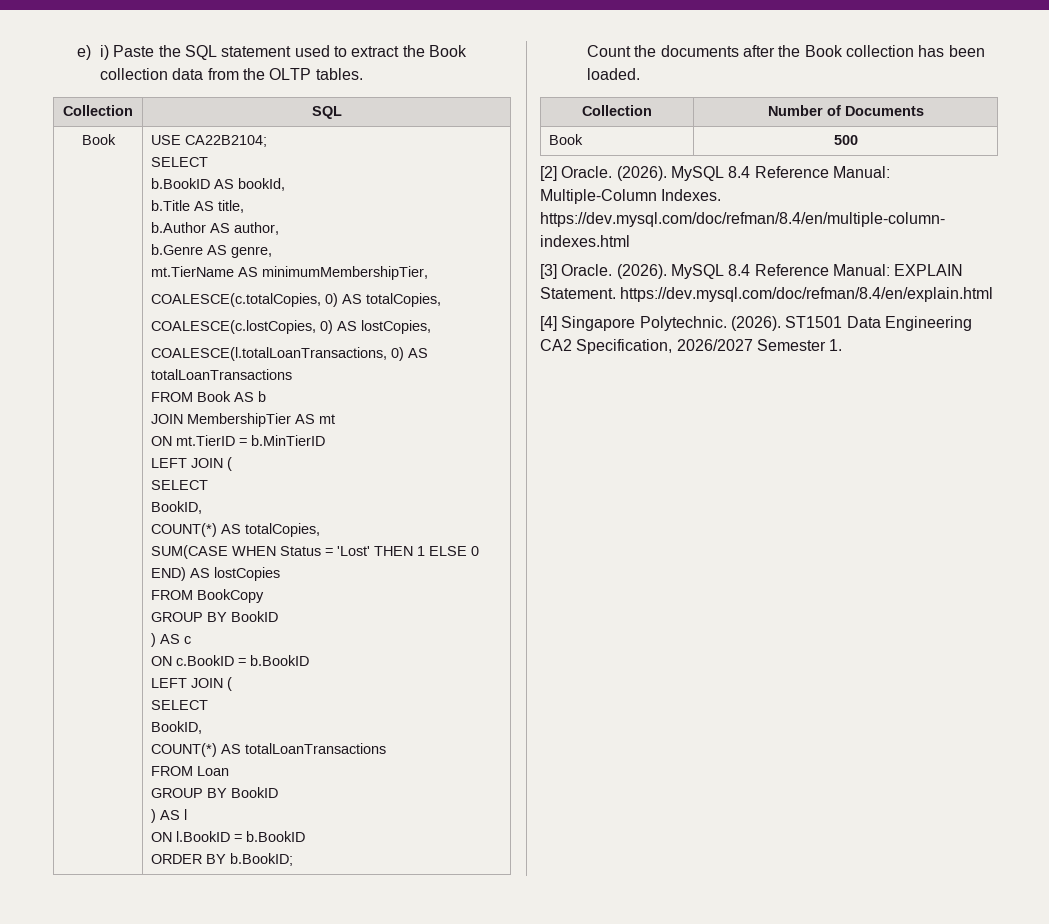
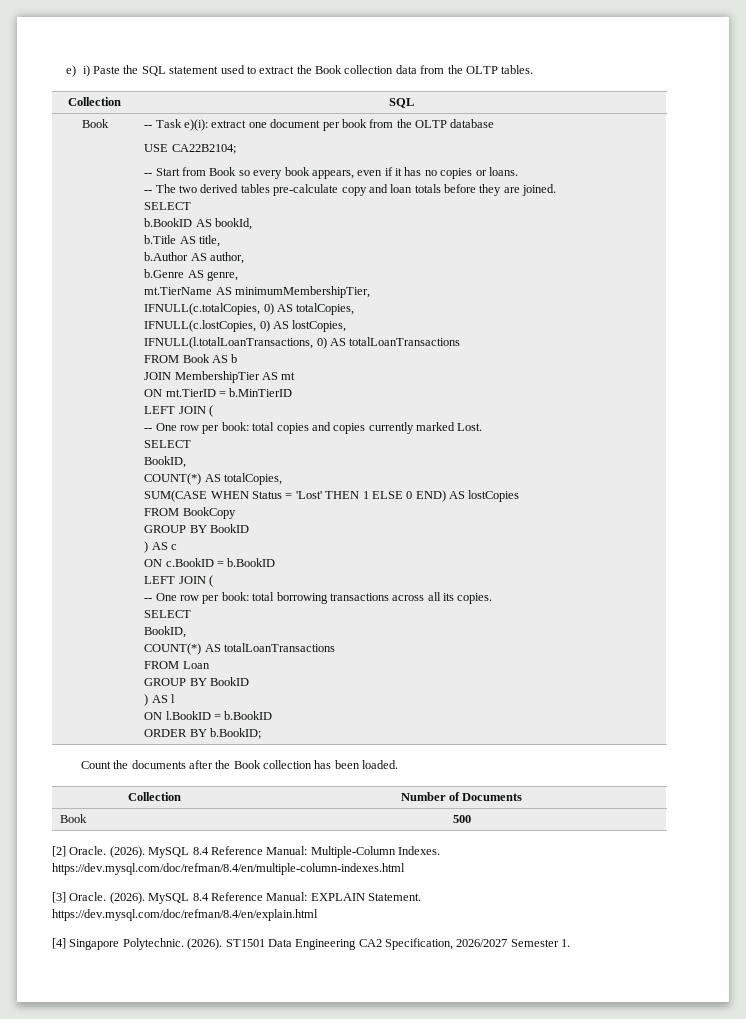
+ -- Task e)(i): extract one document per book from the OLTP database
  USE CA22B2104;
+ -- Start from Book so every book appears, even if it has no copies or loans.
+ -- The two derived tables pre-calculate copy and loan totals before they are joined.
- COALESCE(c.totalCopies, 0) AS totalCopies,
+ IFNULL(c.totalCopies, 0) AS totalCopies,
- COALESCE(c.lostCopies, 0) AS lostCopies,
+ IFNULL(c.lostCopies, 0) AS lostCopies,
- COALESCE(l.totalLoanTransactions, 0) AS totalLoanTransactions
+ IFNULL(l.totalLoanTransactions, 0) AS totalLoanTransactions
+ -- One row per book: total copies and copies currently marked Lost.
+ -- One row per book: total borrowing transactions across all its copies.

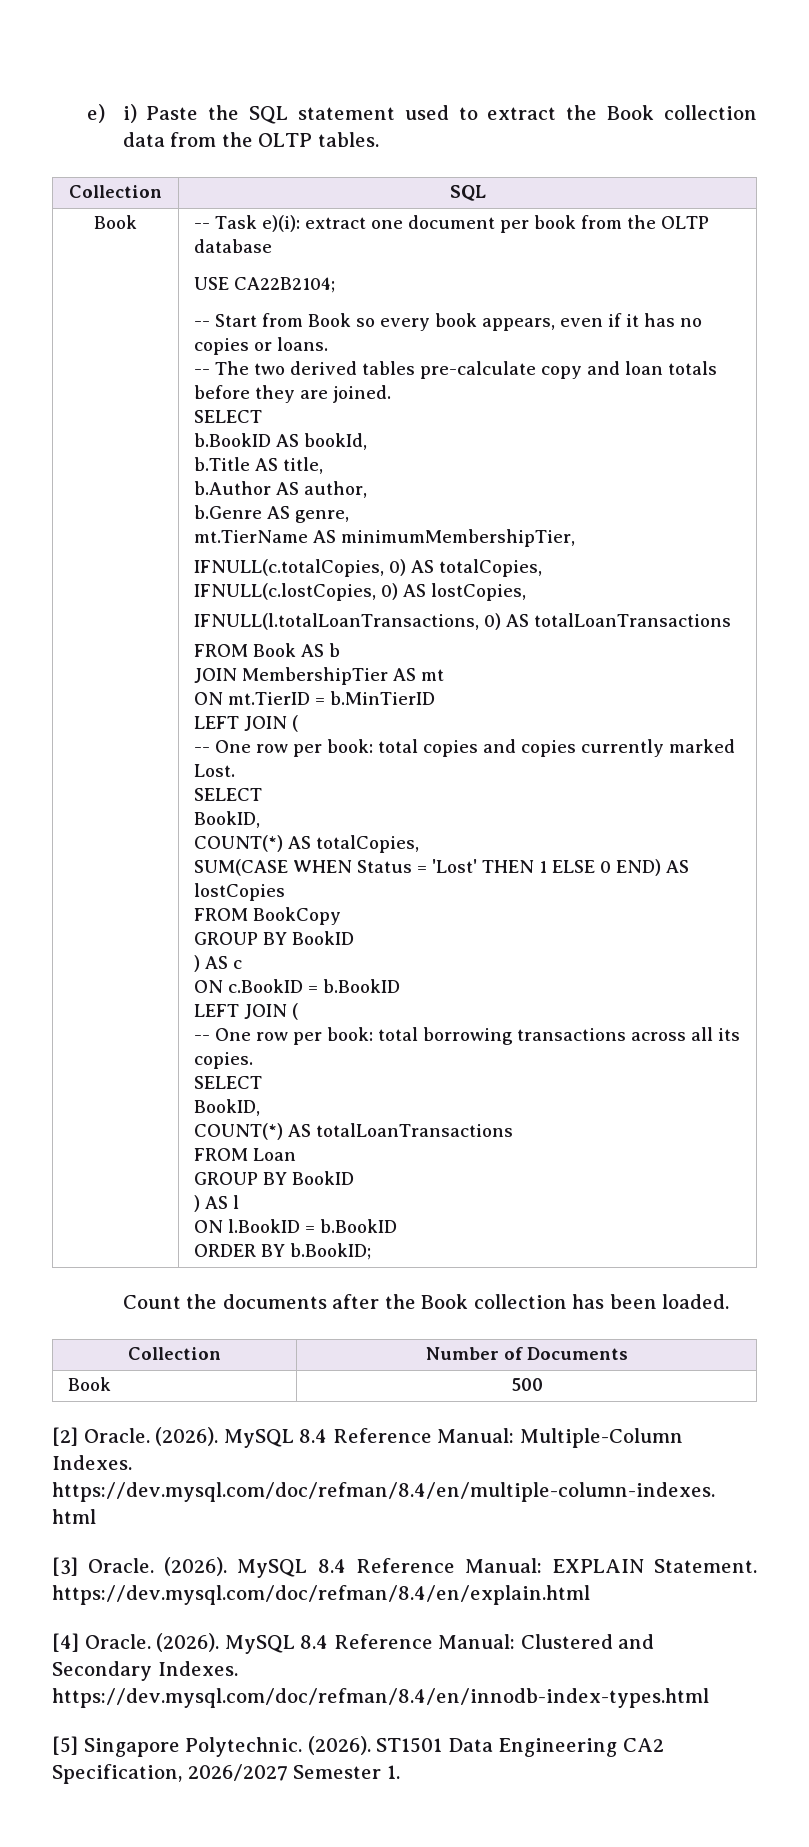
- [4] Singapore Polytechnic.
+ [4] Oracle. (2026). MySQL 8.4 Reference Manual: Clustered and Secondary Indexes. https://dev.mysql.com/doc/refman/8.4/en/innodb-index-types.html
+ [5] Singapore Polytechnic.

